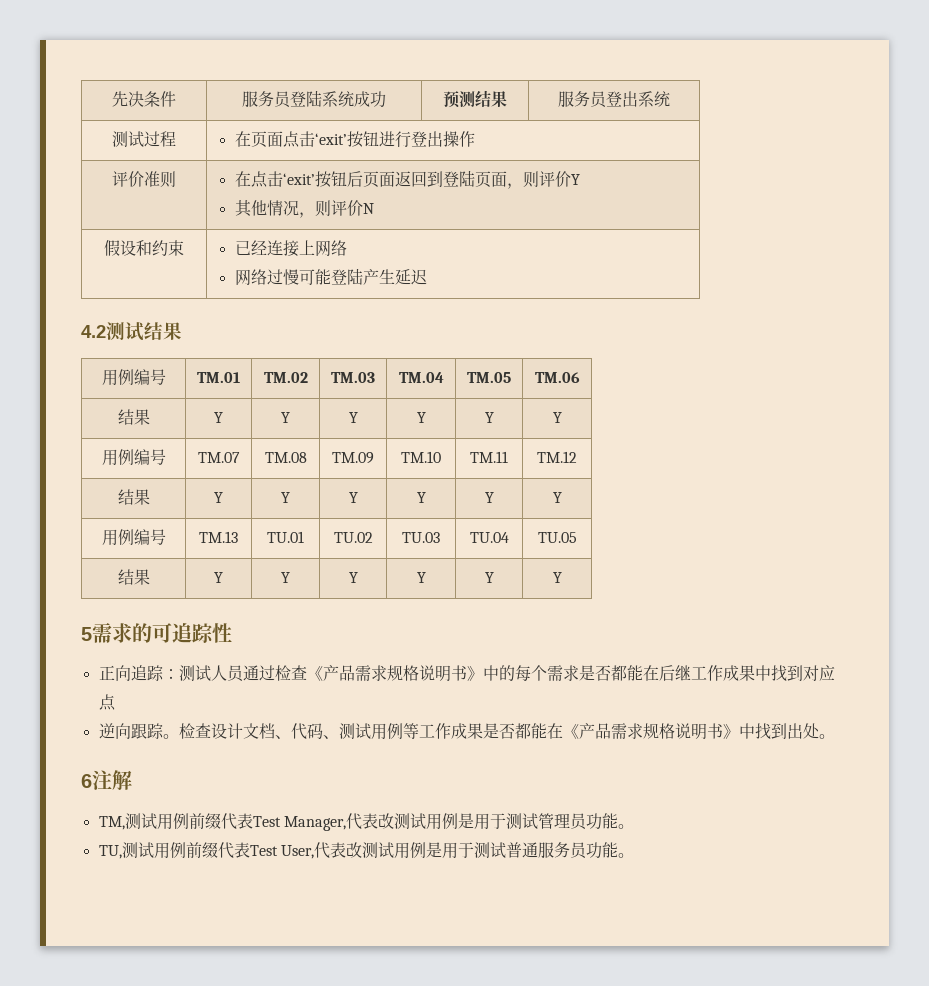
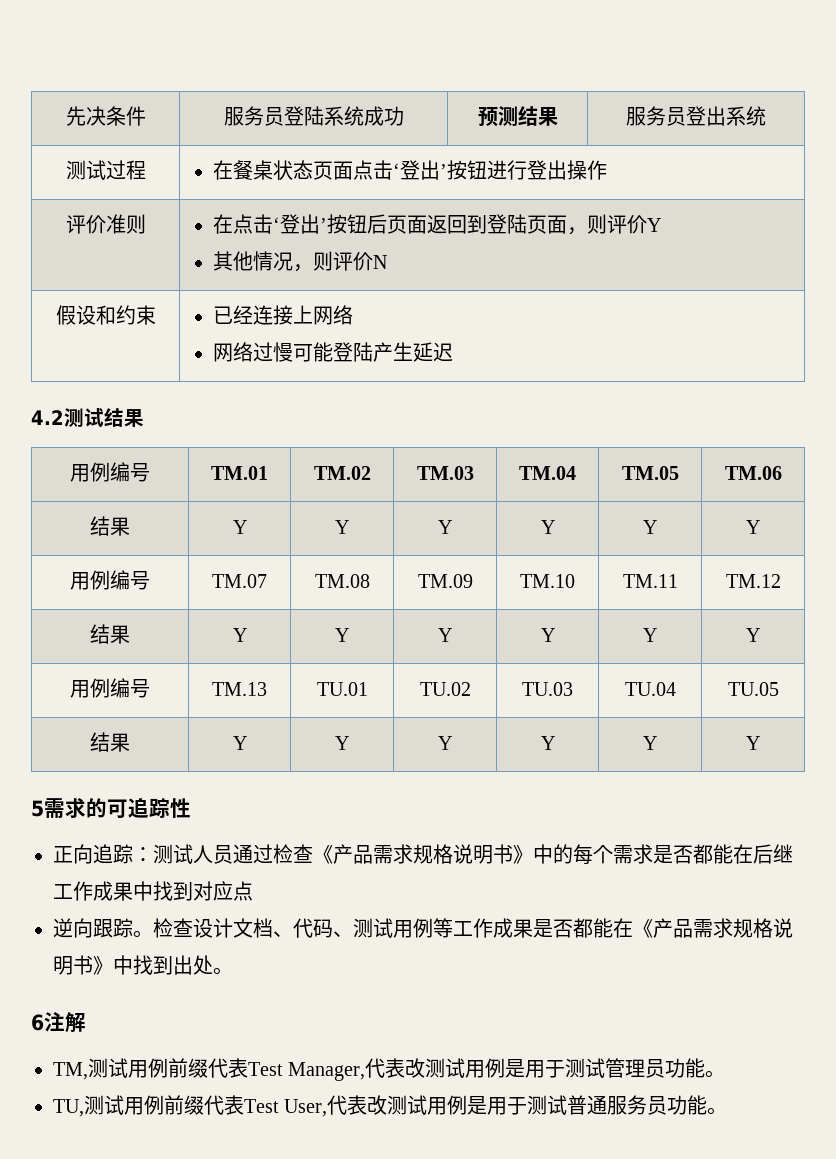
- 测试过程 | 在页面点击‘exit’按钮进行登出操作
+ 测试过程 | 在餐桌状态页面点击‘登出’按钮进行登出操作
- 评价准则 | 在点击‘exit’按钮后页面返回到登陆页面，则评价Y
+ 评价准则 | 在点击‘登出’按钮后页面返回到登陆页面，则评价Y

